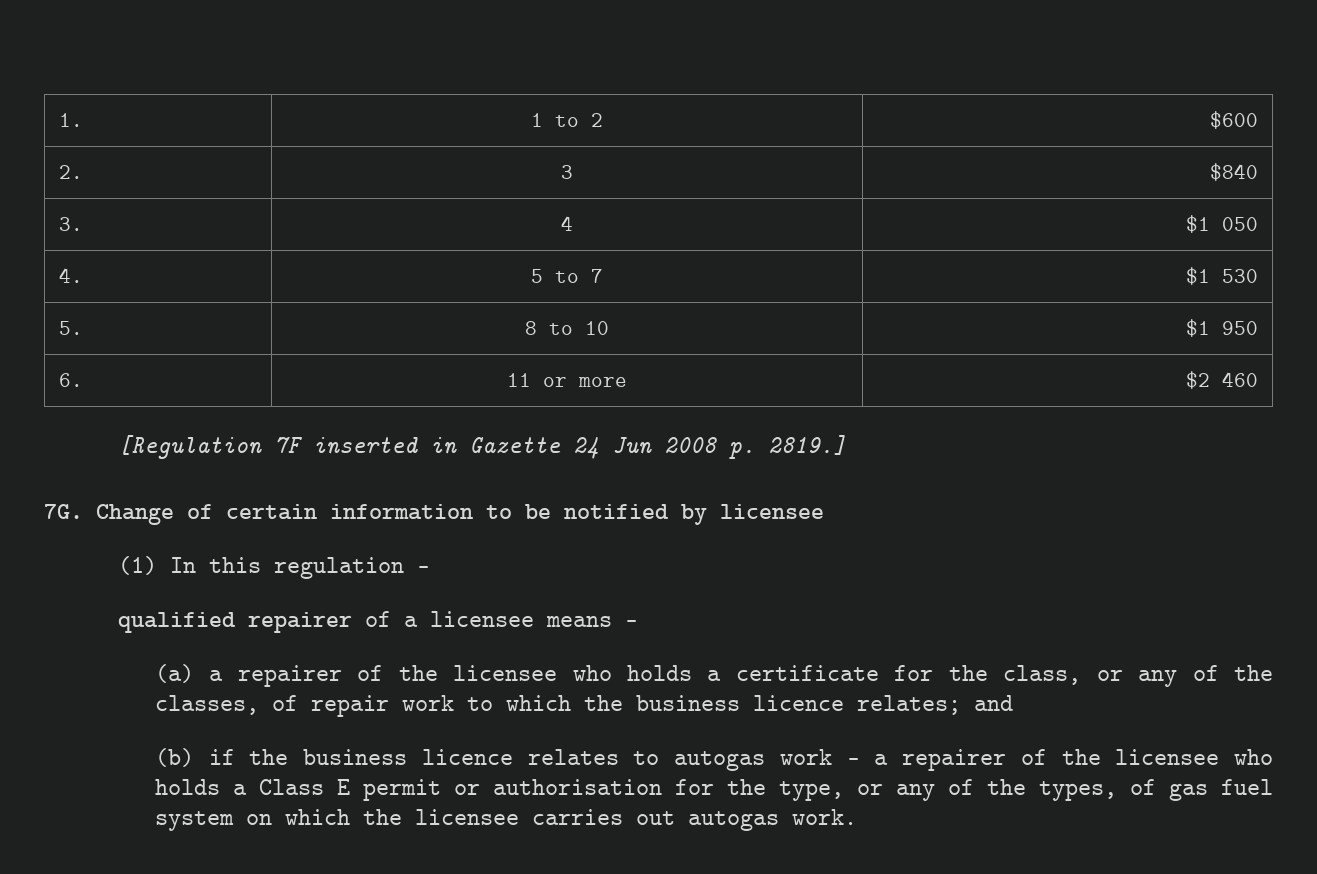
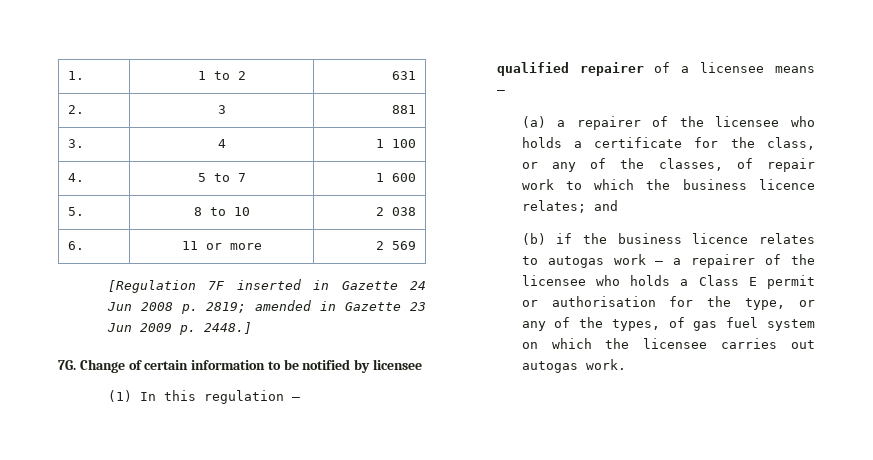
- 1. | 1 to 2 | $600
+ 1. | 1 to 2 | 631
- 2. | 3 | $840
+ 2. | 3 | 881
- 3. | 4 | $1 050
+ 3. | 4 | 1 100
- 4. | 5 to 7 | $1 530
+ 4. | 5 to 7 | 1 600
- 5. | 8 to 10 | $1 950
+ 5. | 8 to 10 | 2 038
- 6. | 11 or more | $2 460
+ 6. | 11 or more | 2 569
- [Regulation 7F inserted in Gazette 24 Jun 2008 p. 2819.]
+ [Regulation 7F inserted in Gazette 24 Jun 2008 p. 2819; amended in Gazette 23 Jun 2009 p. 2448.]

